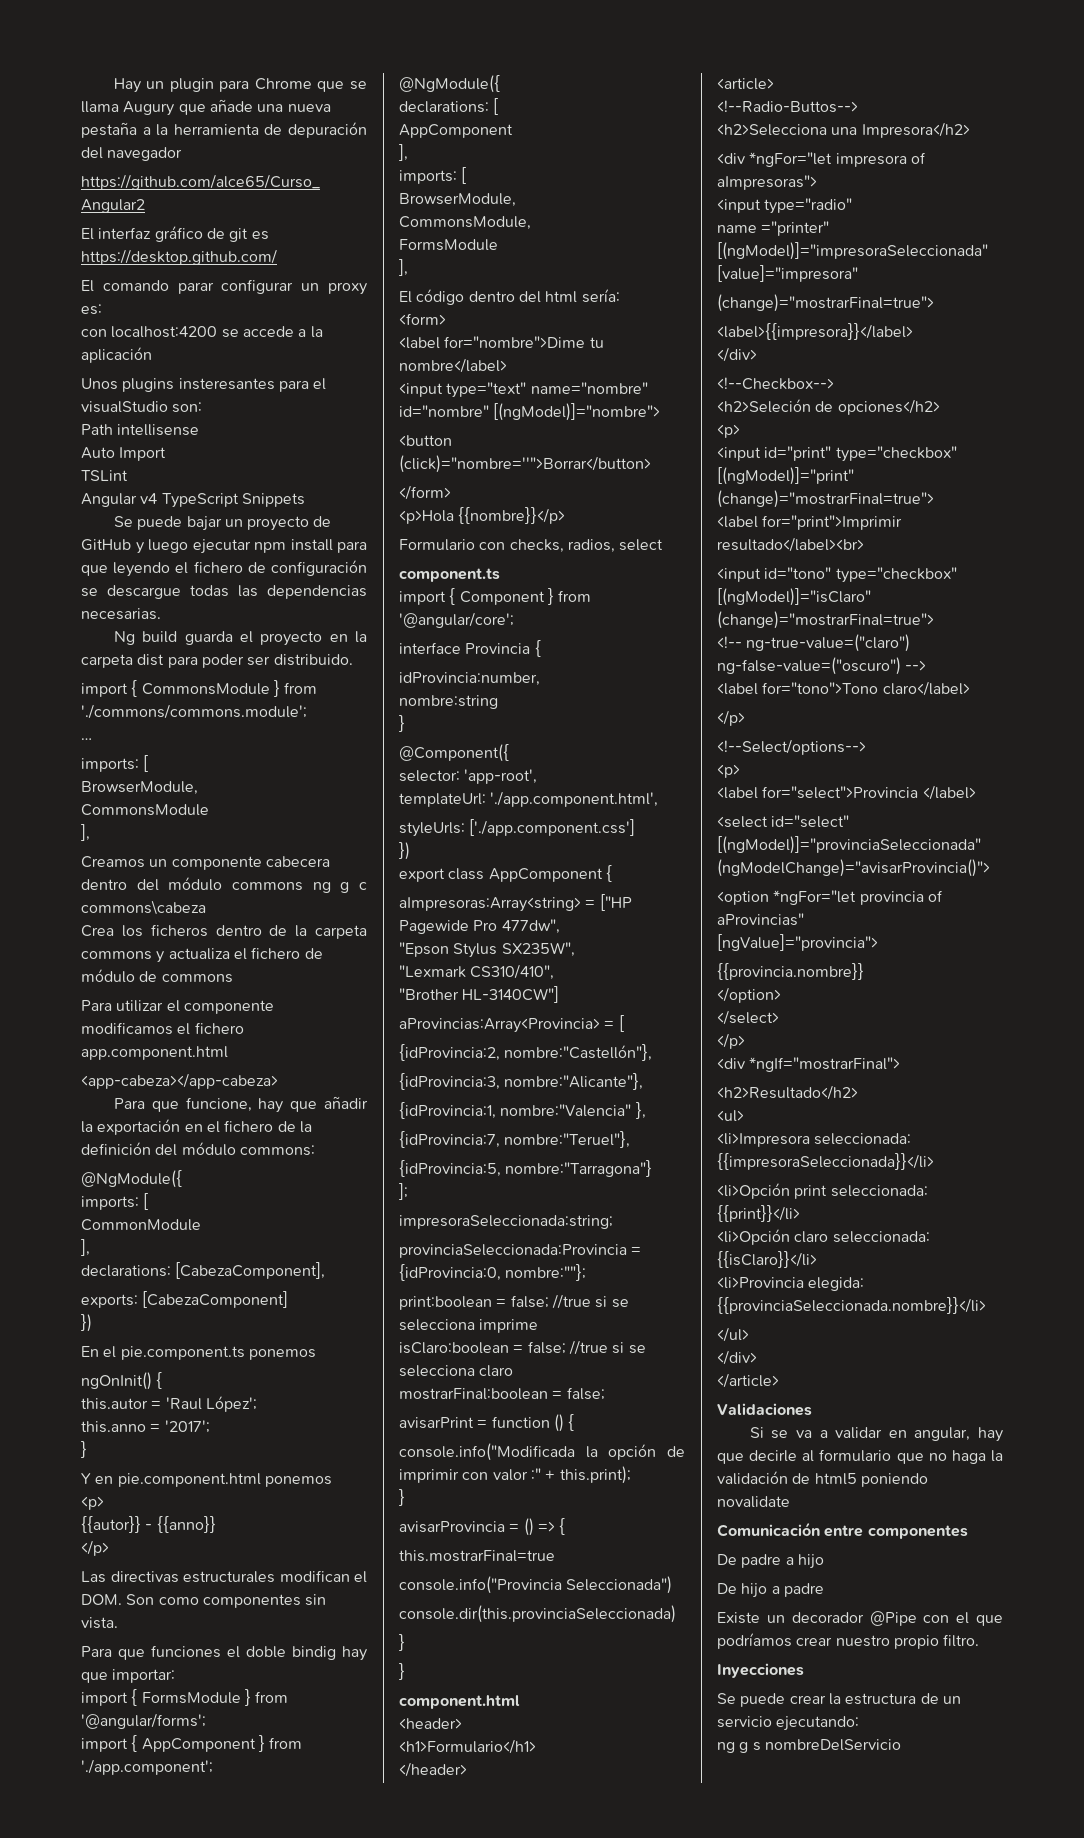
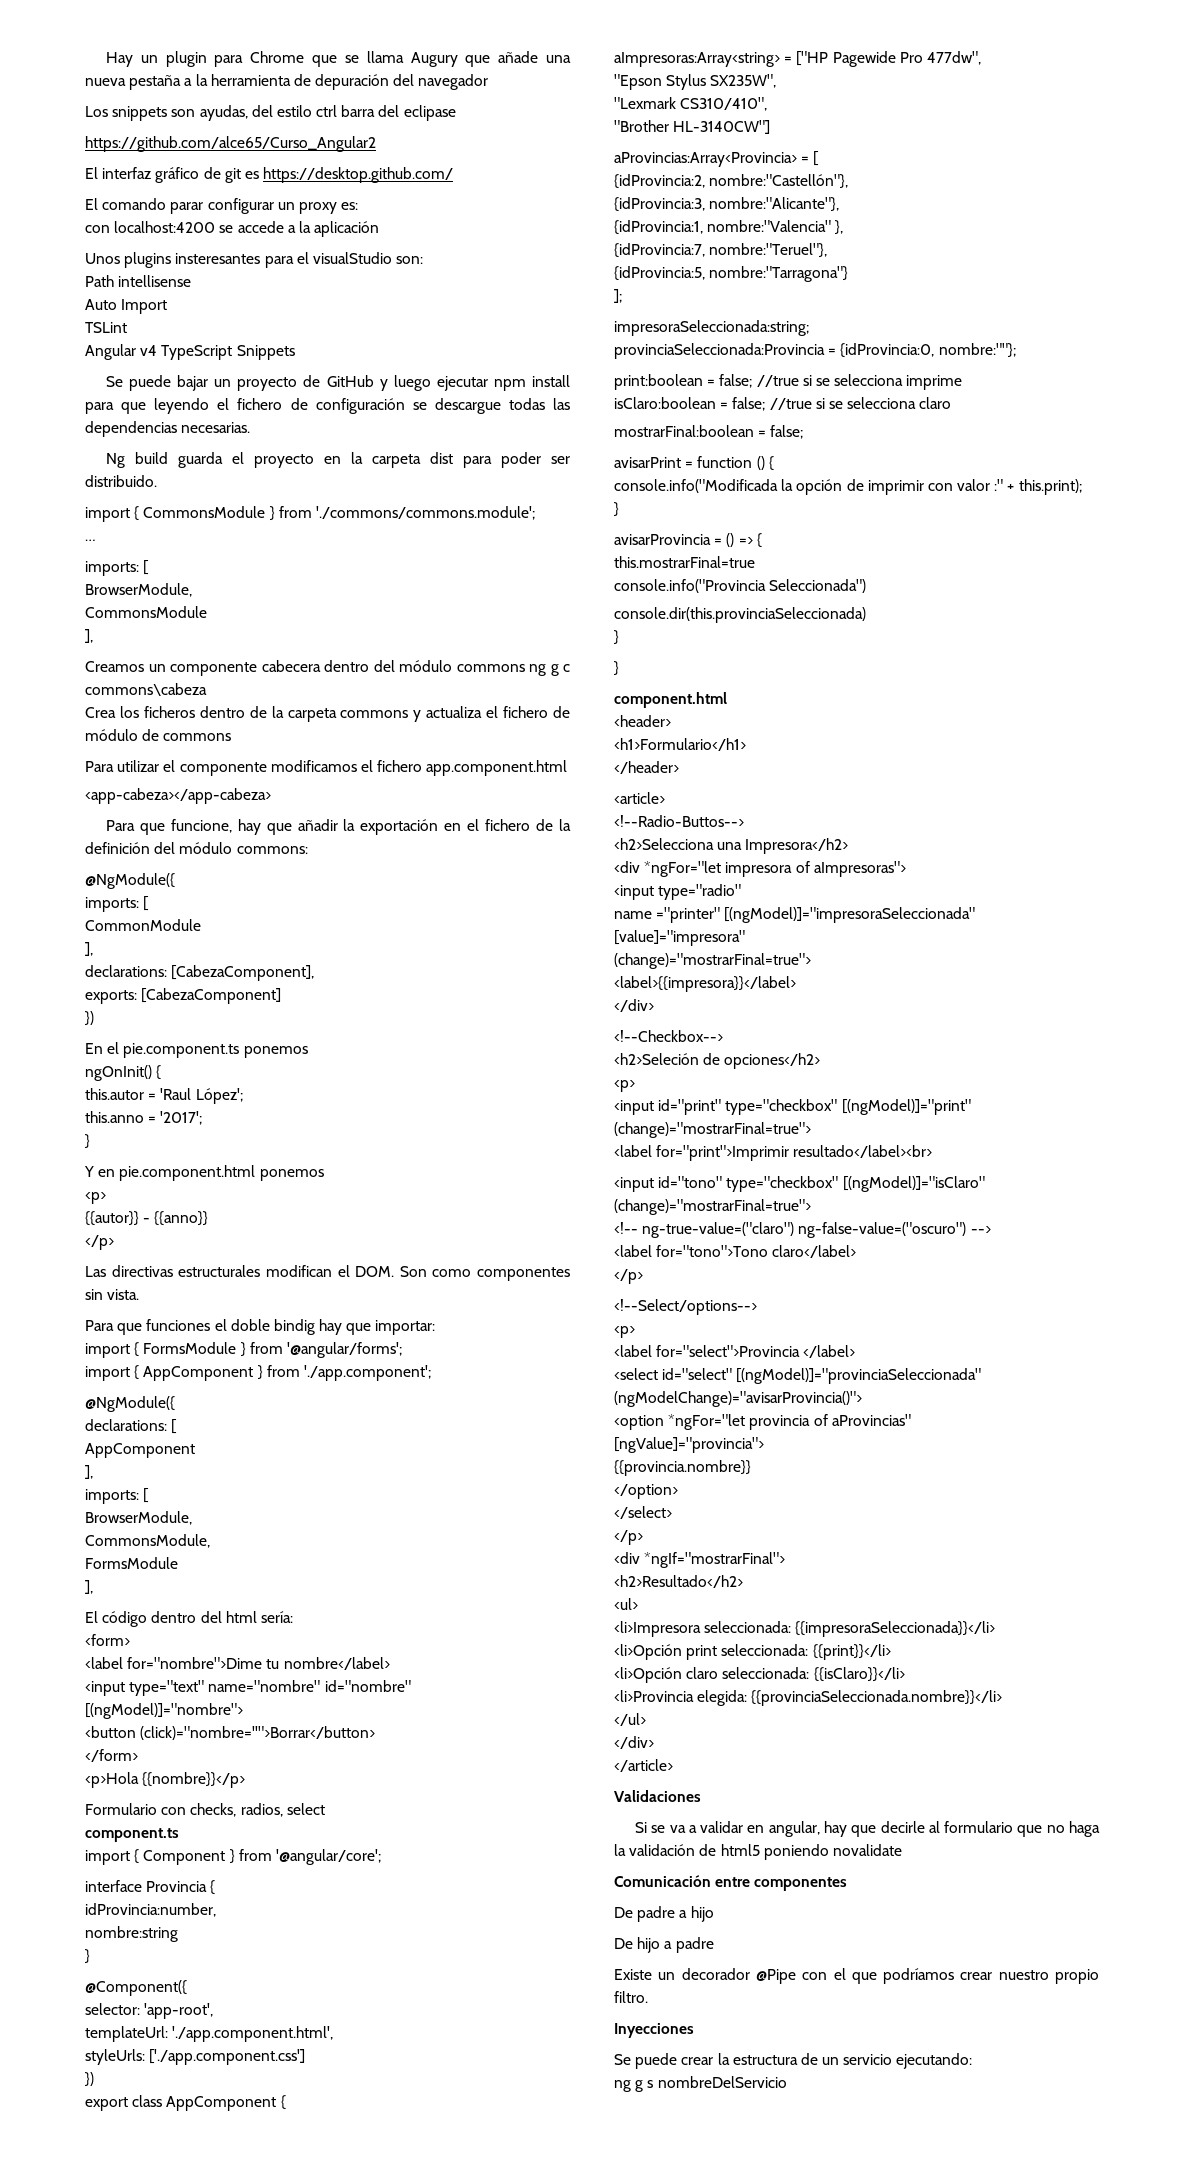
+ Los snippets son ayudas, del estilo ctrl barra del eclipase

